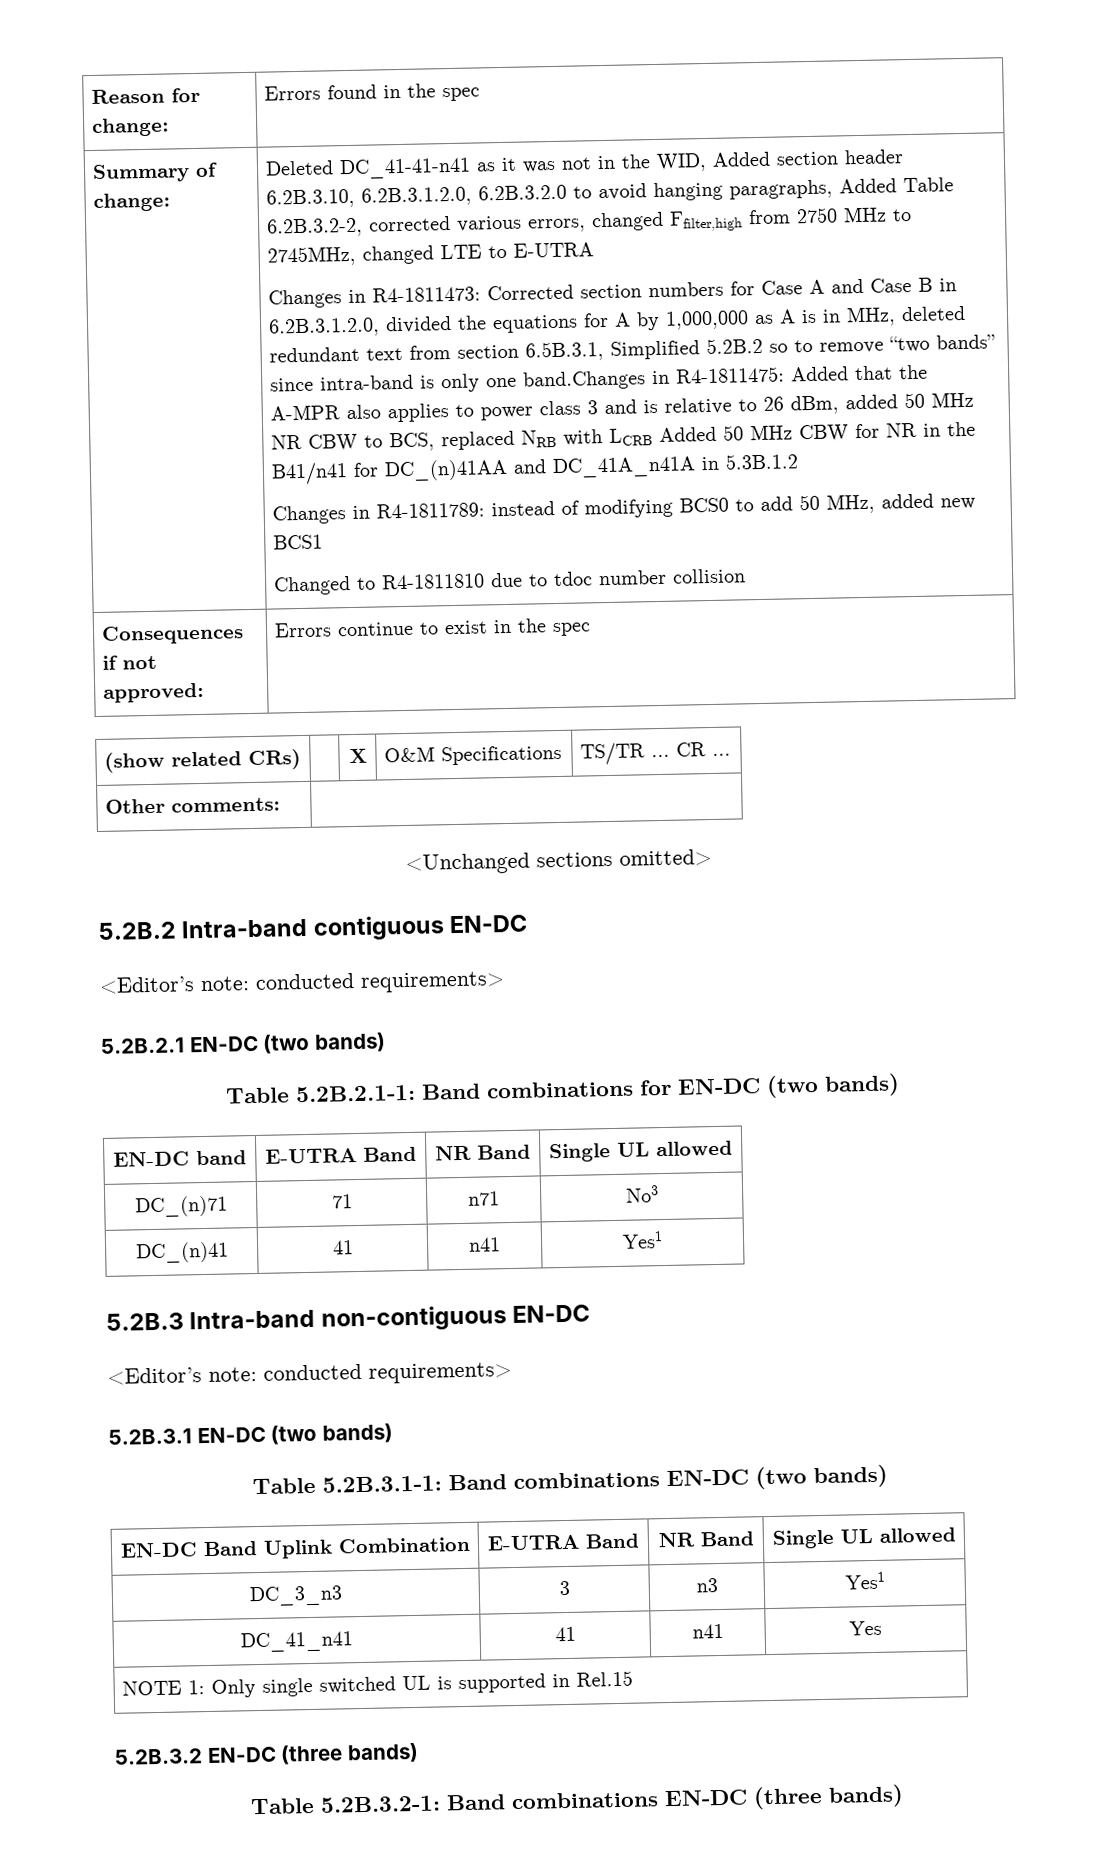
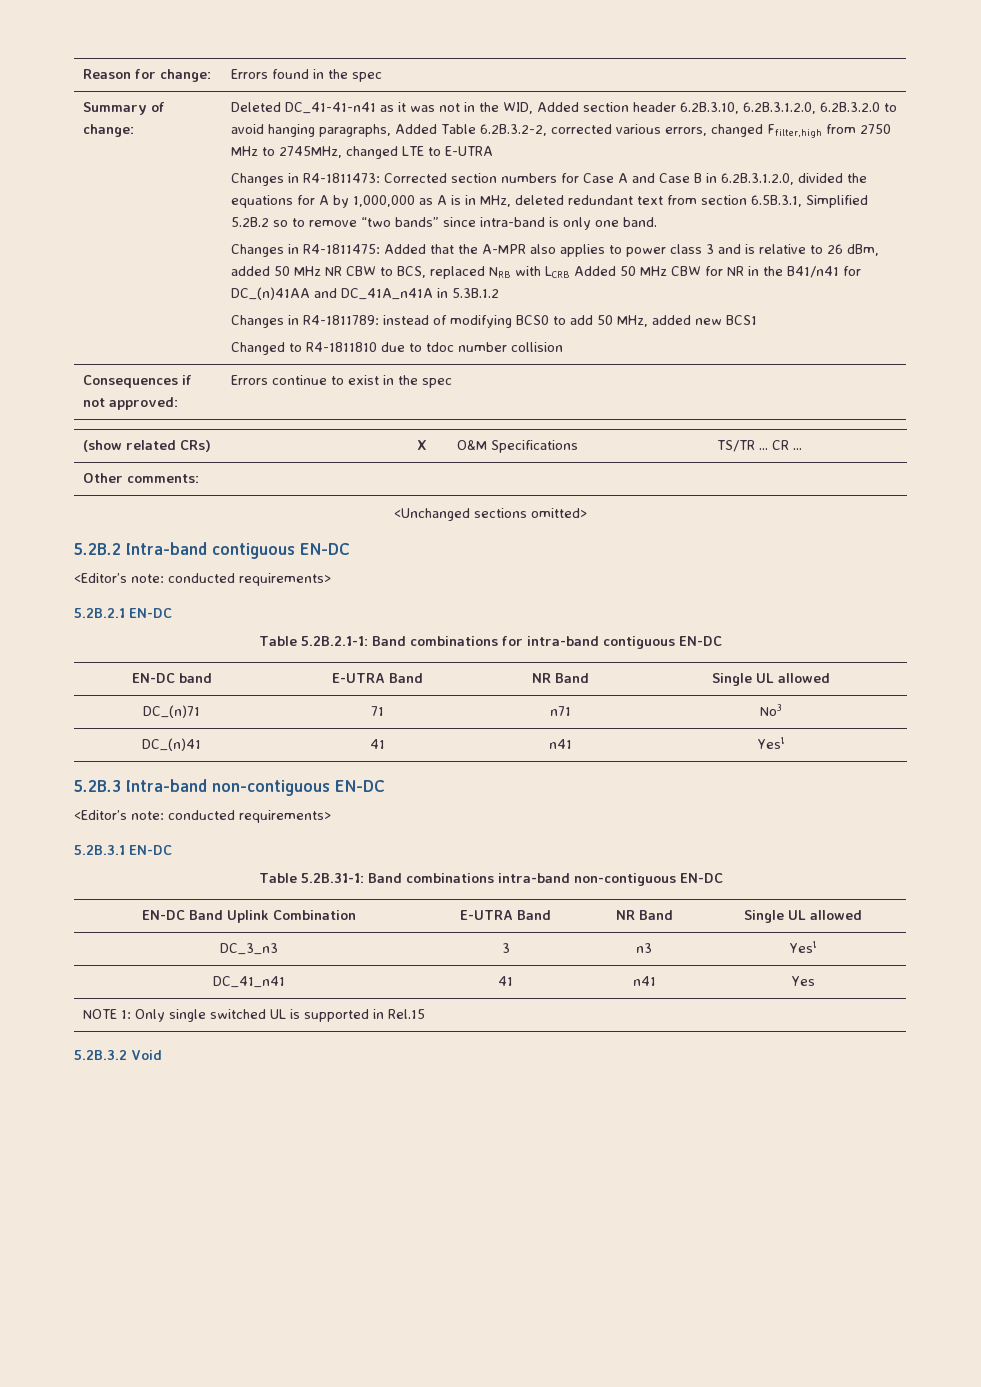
- Corrected section numbers for Case A and Case B in 6.2B.3.1.2.0, divided the equations for A by 1,000,000 as A is in MHz, deleted redundant text from section 6.5B.3.1, Simplified 5.2B.2 so to remove “two bands” since intra-band is only one band.Changes in R4-1811475:
+ Corrected section numbers for Case A and Case B in 6.2B.3.1.2.0, divided the equations for A by 1,000,000 as A is in MHz, deleted redundant text from section 6.5B.3.1, Simplified 5.2B.2 so to remove “two bands” since intra-band is only one band.
+ Changes in R4-1811475:
- 5.2B.2.1 EN-DC (two bands)
+ 5.2B.2.1 EN-DC
- Table 5.2B.2.1-1: Band combinations for EN-DC (two bands)
+ Table 5.2B.2.1-1: Band combinations for intra-band contiguous EN-DC
- 5.2B.3.1 EN-DC (two bands)
- Table 5.2B.3.1-1: Band combinations EN-DC (two bands)
+ 5.2B.3.1 EN-DC
+ Table 5.2B.31-1: Band combinations intra-band non-contiguous EN-DC
- 5.2B.3.2 EN-DC (three bands)
- Table 5.2B.3.2-1: Band combinations EN-DC (three bands)
+ 5.2B.3.2 Void

